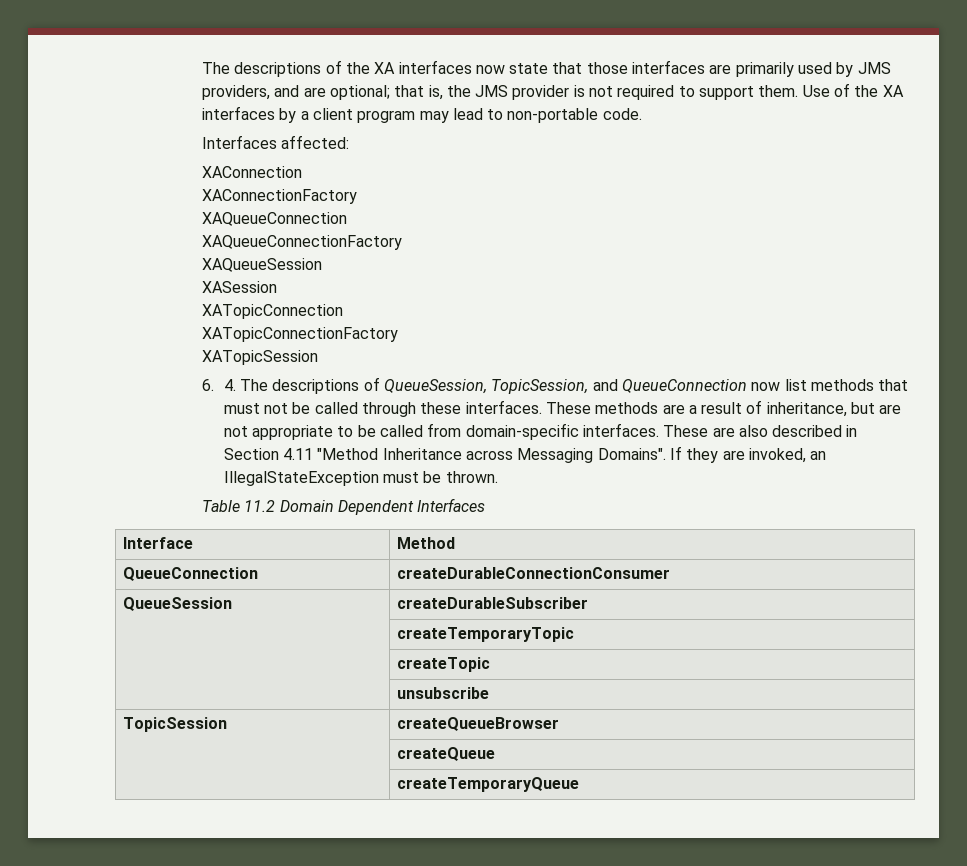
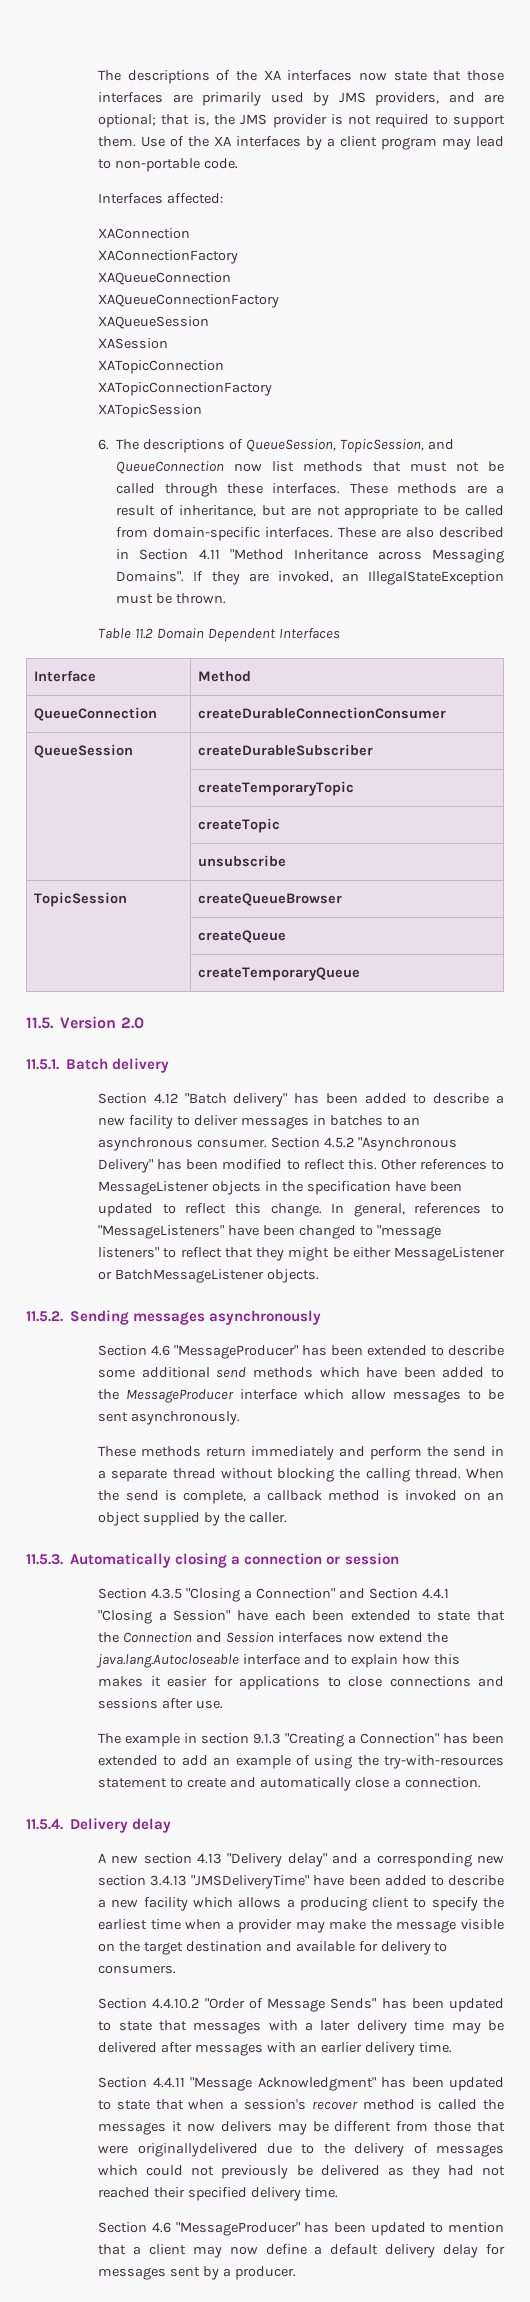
- 6. 4. The descriptions of QueueSession, TopicSession, and QueueConnection now list methods that must not be called through these interfaces.
+ 6. The descriptions of QueueSession, TopicSession, and QueueConnection now list methods that must not be called through these interfaces.
+ 11.5. Version 2.0
+ 11.5.1. Batch delivery
+ Section 4.12 "Batch delivery" has been added to describe a new facility to deliver messages in batches to an asynchronous consumer. Section 4.5.2 "Asynchronous Delivery" has been modified to reflect this. Other references to MessageListener objects in the specification have been updated to reflect this change. In general, references to "MessageListeners" have been changed to "message listeners" to reflect that they might be either MessageListener or BatchMessageListener objects.
+ 11.5.2. Sending messages asynchronously
+ Section 4.6 "MessageProducer" has been extended to describe some additional send methods which have been added to the MessageProducer interface which allow messages to be sent asynchronously.
+ These methods return immediately and perform the send in a separate thread without blocking the calling thread. When the send is complete, a callback method is invoked on an object supplied by the caller.
+ 11.5.3. Automatically closing a connection or session
+ Section 4.3.5 "Closing a Connection" and Section 4.4.1 "Closing a Session" have each been extended to state that the Connection and Session interfaces now extend the java.lang.Autocloseable interface and to explain how this makes it easier for applications to close connections and sessions after use.
+ The example in section 9.1.3 "Creating a Connection" has been extended to add an example of using the try-with-resources statement to create and automatically close a connection.
+ 11.5.4. Delivery delay
+ A new section 4.13 "Delivery delay" and a corresponding new section 3.4.13 "JMSDeliveryTime" have been added to describe a new facility which allows a producing client to specify the earliest time when a provider may make the message visible on the target destination and available for delivery to consumers.
+ Section 4.4.10.2 "Order of Message Sends" has been updated to state that messages with a later delivery time may be delivered after messages with an earlier delivery time.
+ Section 4.4.11 "Message Acknowledgment" has been updated to state that when a session's recover method is called the messages it now delivers may be different from those that were originallydelivered due to the delivery of messages which could not previously be delivered as they had not reached their specified delivery time.
+ Section 4.6 "MessageProducer" has been updated to mention that a client may now define a default delivery delay for messages sent by a producer.

